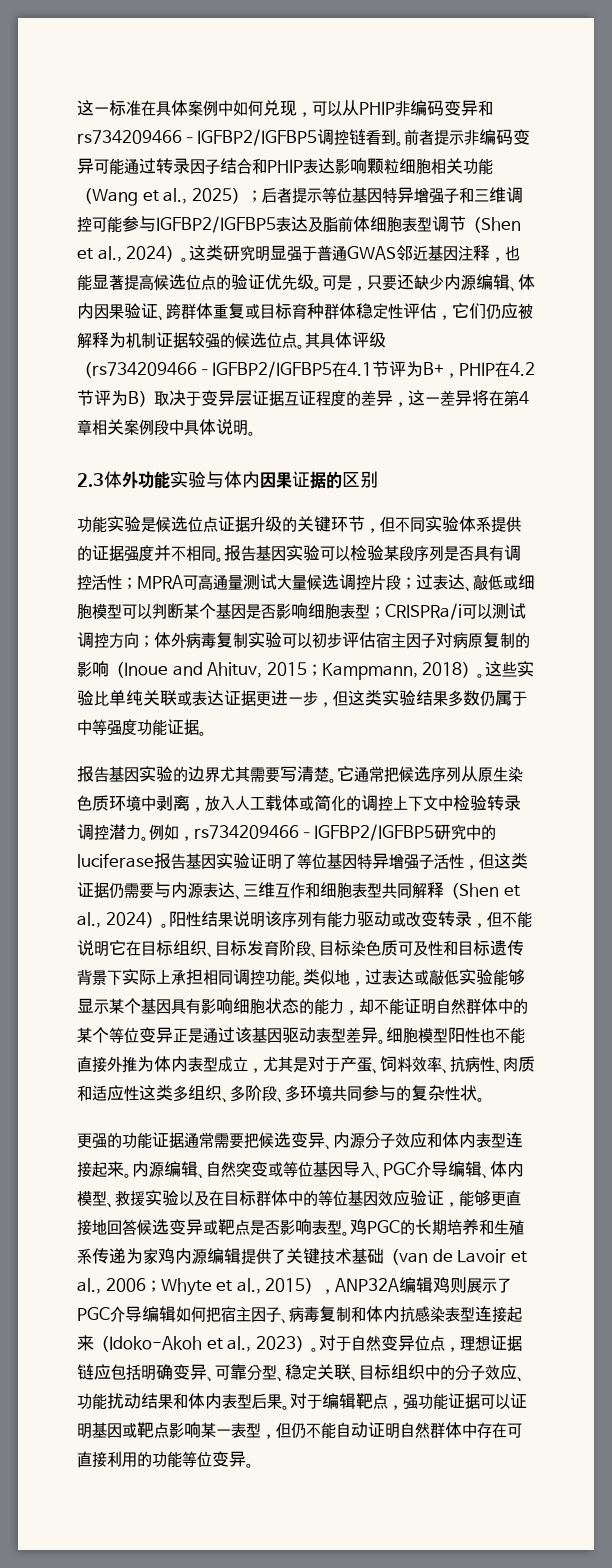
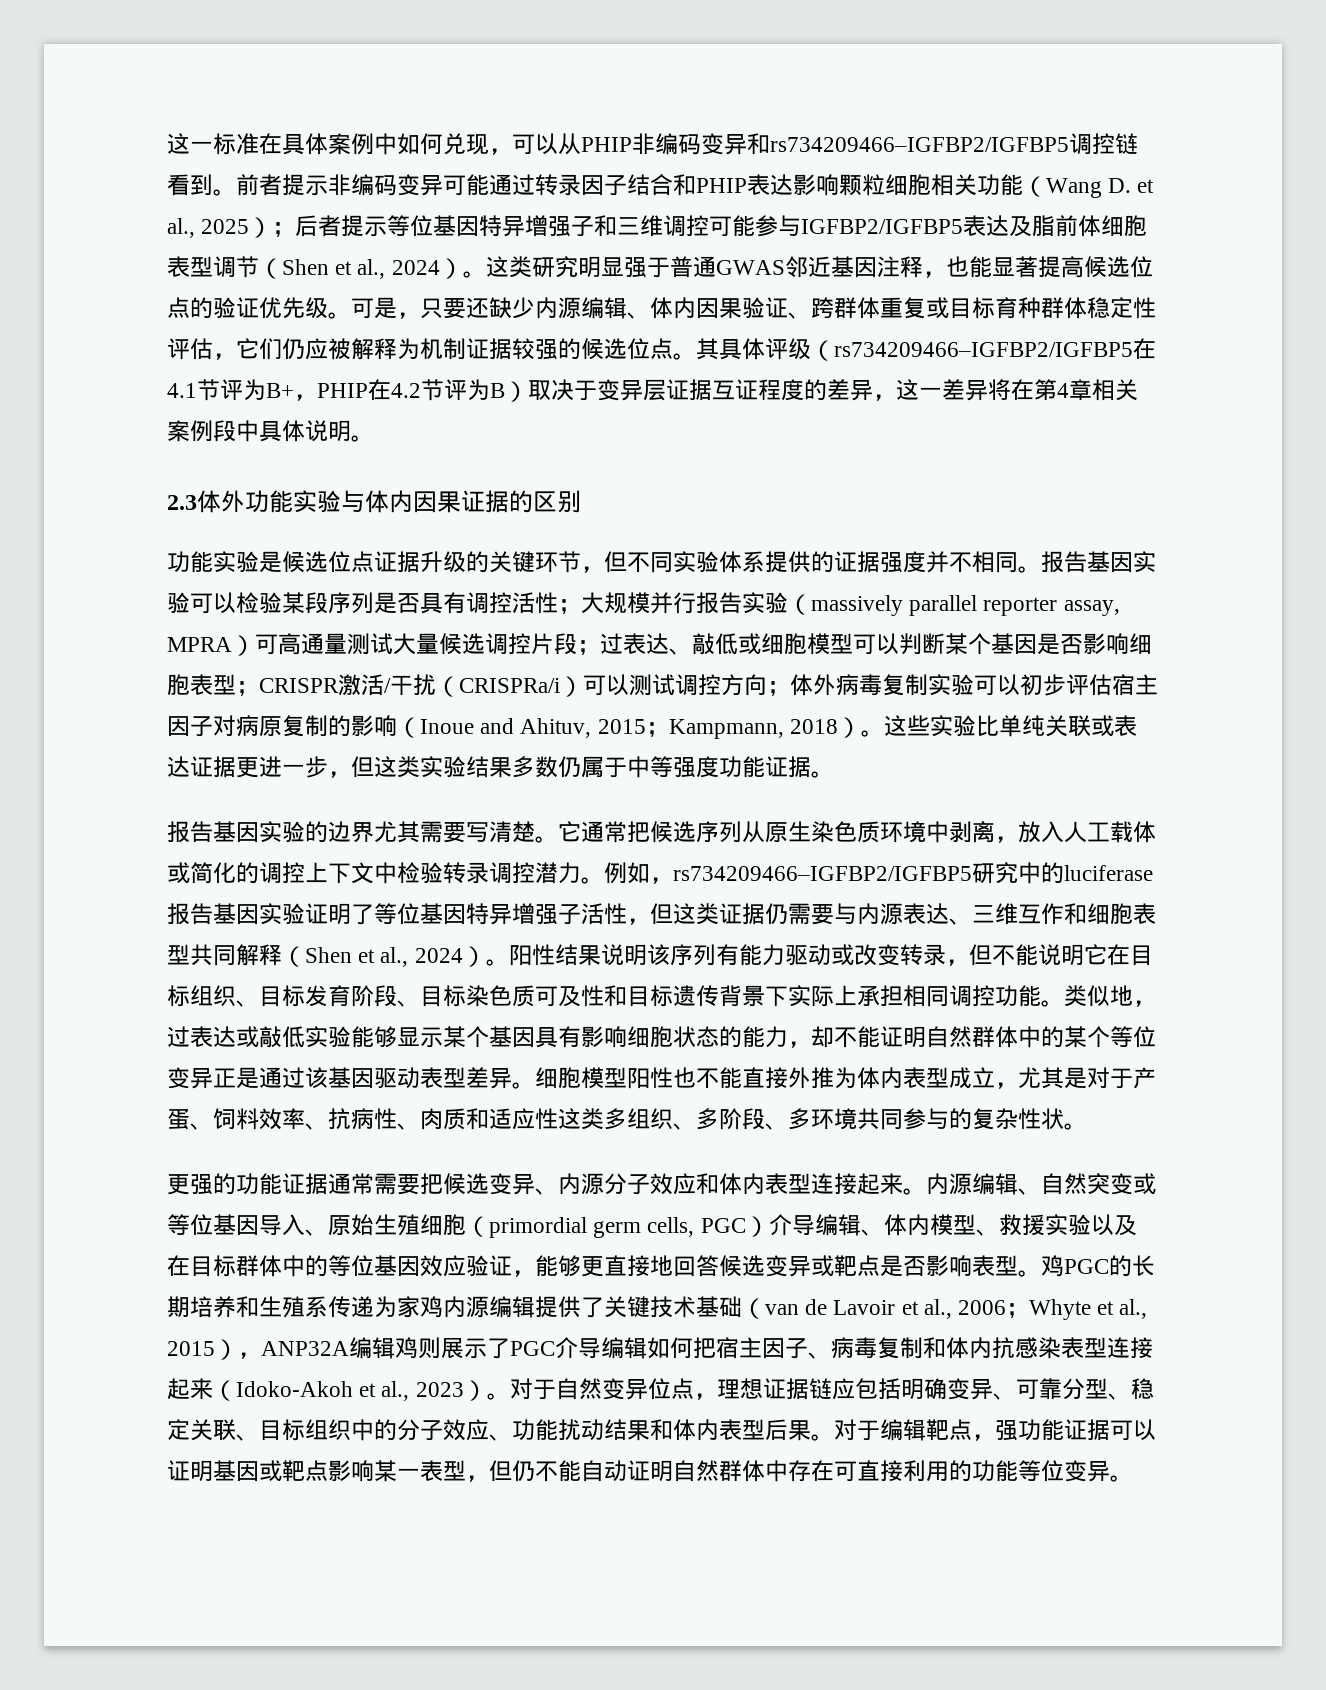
- 前者提示非编码变异可能通过转录因子结合和PHIP表达影响颗粒细胞相关功能（Wang et al., 2025）；后者提示等位基因特异增强子和三维调控可能参与IGFBP2/IGFBP5表达及脂前体细胞表型调节（Shen et al., 2024）。
+ 前者提示非编码变异可能通过转录因子结合和PHIP表达影响颗粒细胞相关功能（Wang D. et al., 2025）；后者提示等位基因特异增强子和三维调控可能参与IGFBP2/IGFBP5表达及脂前体细胞表型调节（Shen et al., 2024）。
- 报告基因实验可以检验某段序列是否具有调控活性；MPRA可高通量测试大量候选调控片段；过表达、敲低或细胞模型可以判断某个基因是否影响细胞表型；CRISPRa/i可以测试调控方向；体外病毒复制实验可以初步评估宿主因子对病原复制的影响（Inoue and Ahituv, 2015；Kampmann, 2018）。
+ 报告基因实验可以检验某段序列是否具有调控活性；大规模并行报告实验（massively parallel reporter assay, MPRA）可高通量测试大量候选调控片段；过表达、敲低或细胞模型可以判断某个基因是否影响细胞表型；CRISPR激活/干扰（CRISPRa/i）可以测试调控方向；体外病毒复制实验可以初步评估宿主因子对病原复制的影响（Inoue and Ahituv, 2015；Kampmann, 2018）。
- 内源编辑、自然突变或等位基因导入、PGC介导编辑、体内模型、救援实验以及在目标群体中的等位基因效应验证，能够更直接地回答候选变异或靶点是否影响表型。
+ 内源编辑、自然突变或等位基因导入、原始生殖细胞（primordial germ cells, PGC）介导编辑、体内模型、救援实验以及在目标群体中的等位基因效应验证，能够更直接地回答候选变异或靶点是否影响表型。

